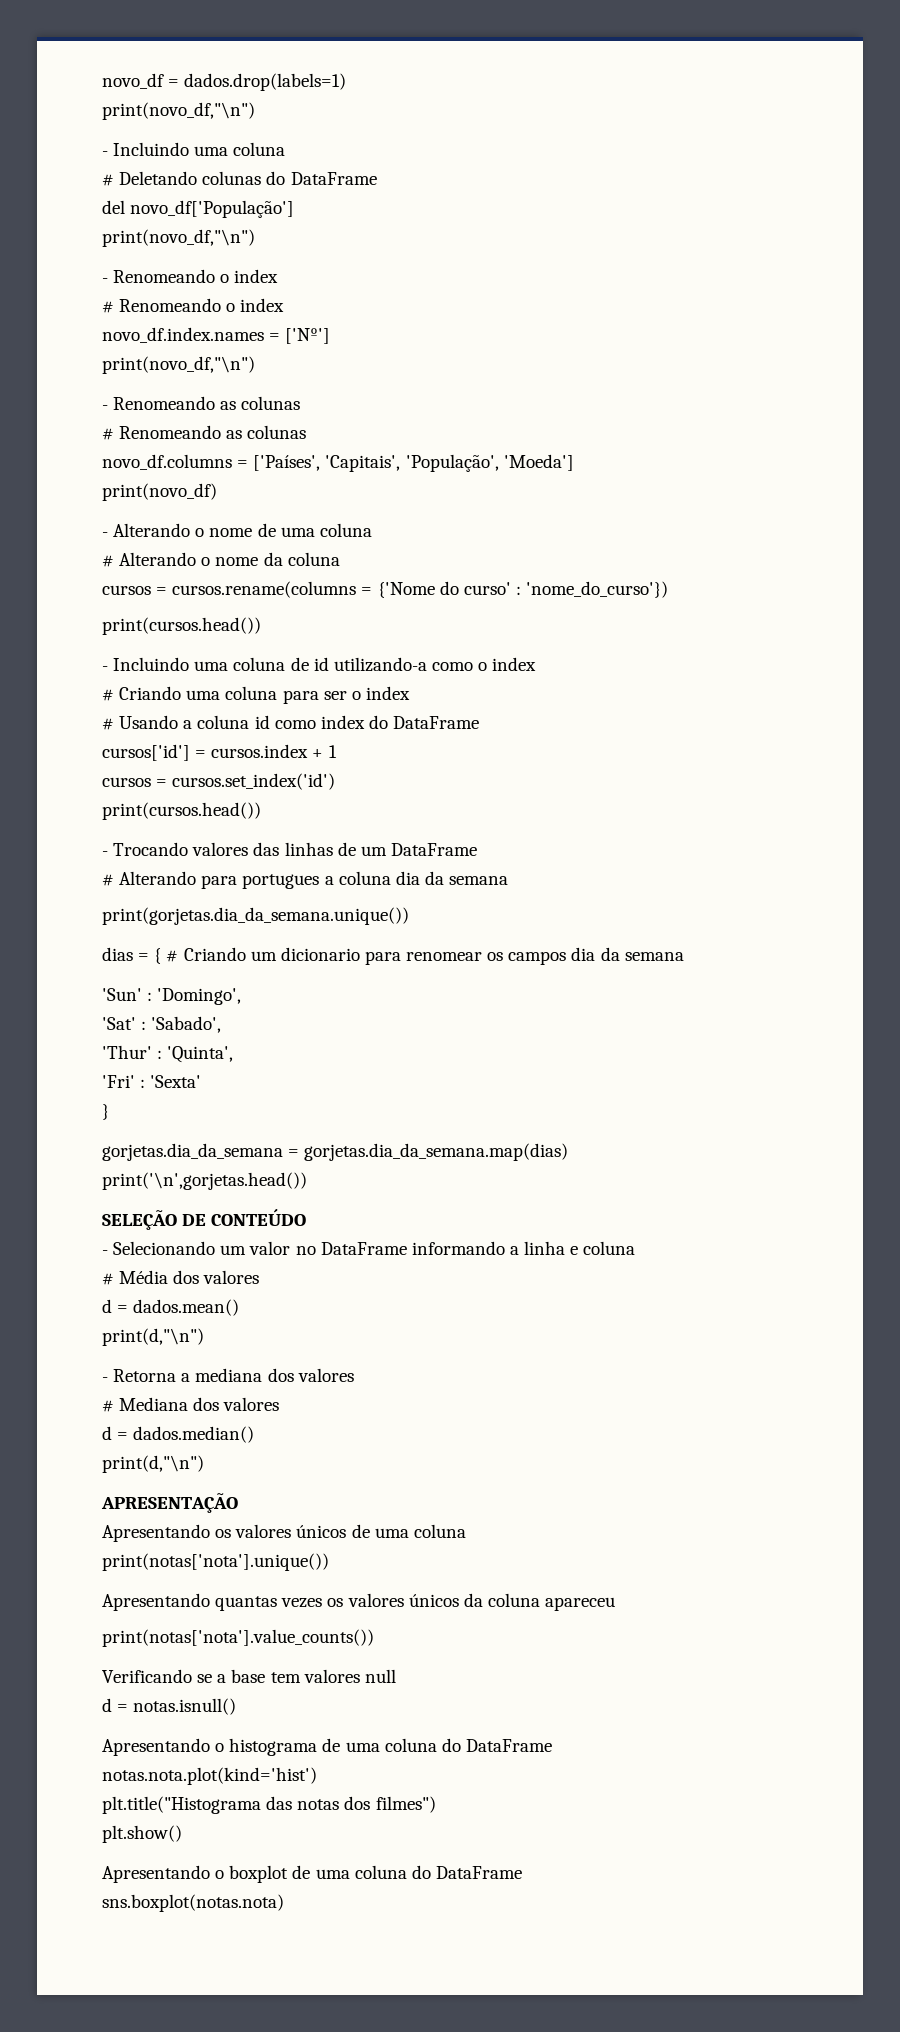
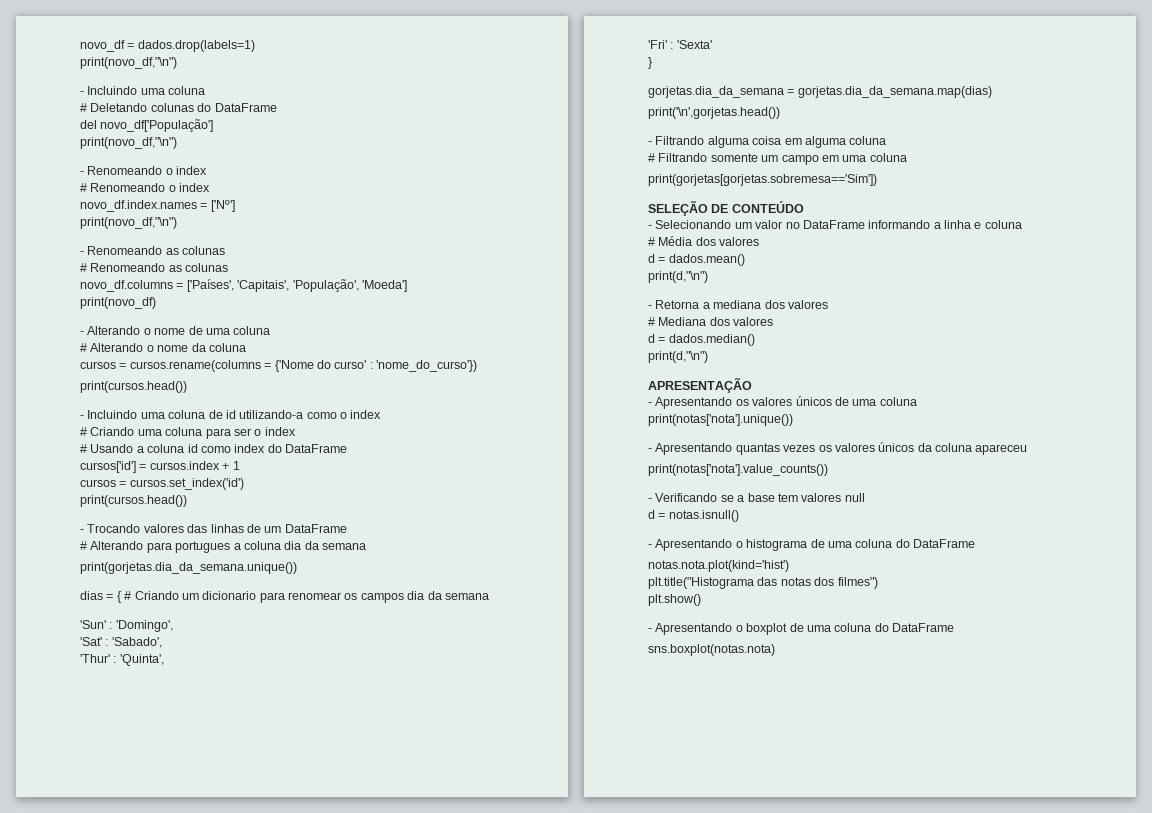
+ - Filtrando alguma coisa em alguma coluna
+ # Filtrando somente um campo em uma coluna
+ print(gorjetas[gorjetas.sobremesa=='Sim'])
- Apresentando os valores únicos de uma coluna
+ - Apresentando os valores únicos de uma coluna
- Apresentando quantas vezes os valores únicos da coluna apareceu
+ - Apresentando quantas vezes os valores únicos da coluna apareceu
- Verificando se a base tem valores null
+ - Verificando se a base tem valores null
- Apresentando o histograma de uma coluna do DataFrame
+ - Apresentando o histograma de uma coluna do DataFrame
- Apresentando o boxplot de uma coluna do DataFrame
+ - Apresentando o boxplot de uma coluna do DataFrame

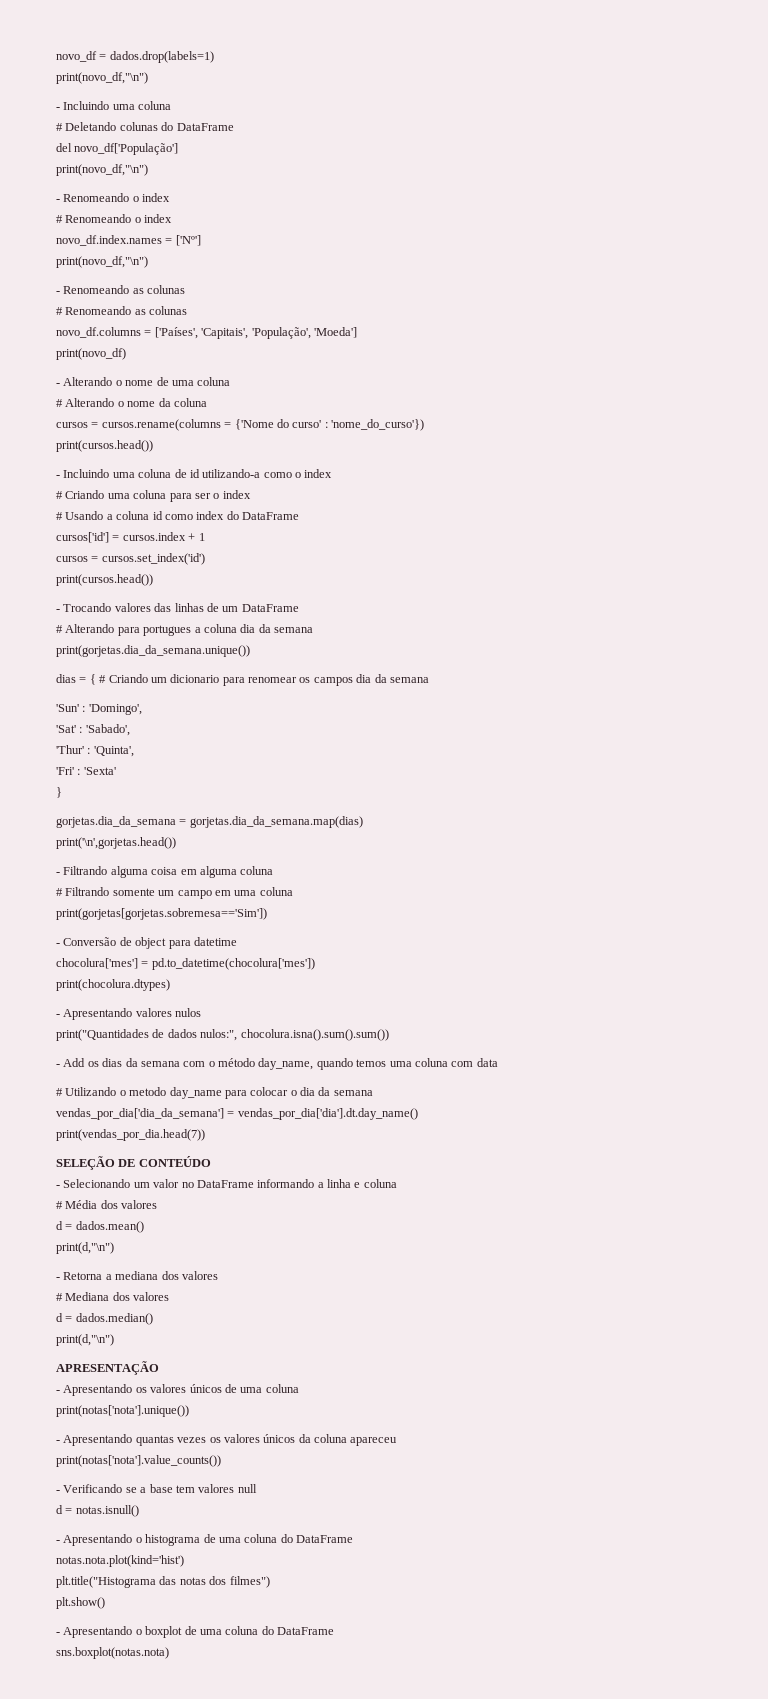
+ - Conversão de object para datetime
+ chocolura['mes'] = pd.to_datetime(chocolura['mes'])
+ print(chocolura.dtypes)
+ - Apresentando valores nulos
+ print("Quantidades de dados nulos:", chocolura.isna().sum().sum())
+ - Add os dias da semana com o método day_name, quando temos uma coluna com data
+ # Utilizando o metodo day_name para colocar o dia da semana
+ vendas_por_dia['dia_da_semana'] = vendas_por_dia['dia'].dt.day_name()
+ print(vendas_por_dia.head(7))

